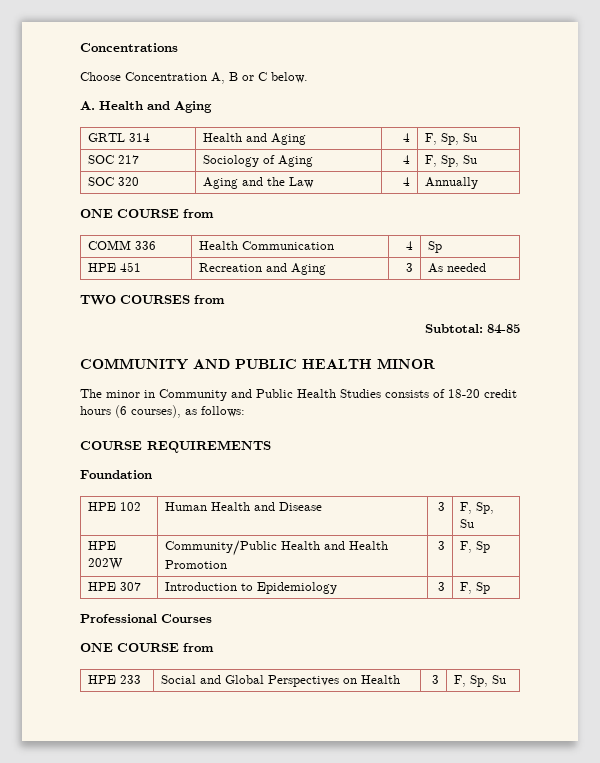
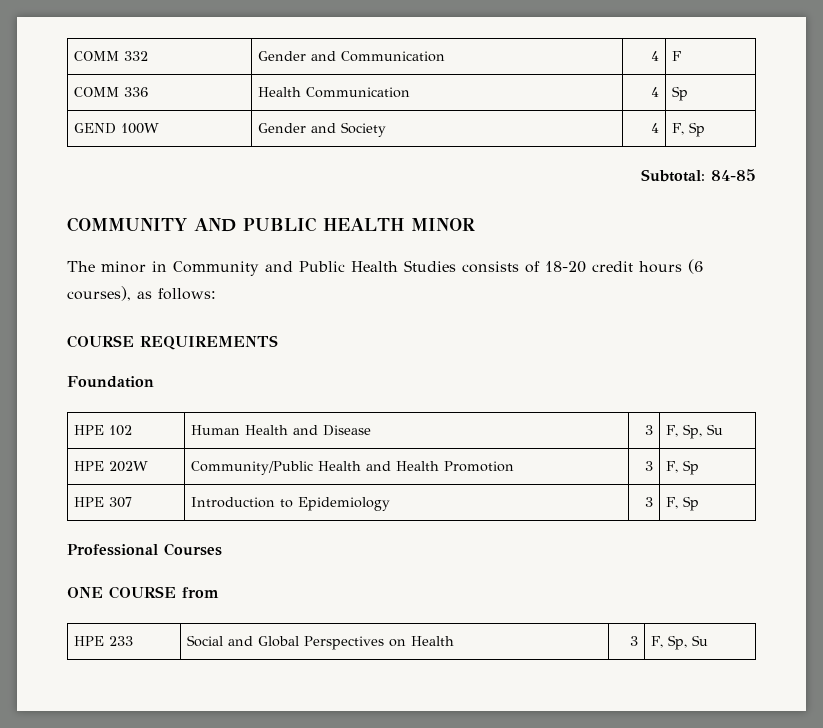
- Concentrations
- Choose Concentration A, B or C below.
- A. Health and Aging
- GRTL 314 | Health and Aging | 4 | F, Sp, Su
- SOC 217 | Sociology of Aging | 4 | F, Sp, Su
- SOC 320 | Aging and the Law | 4 | Annually
- ONE COURSE from
+ COMM 332 | Gender and Communication | 4 | F
- HPE 451 | Recreation and Aging | 3 | As needed
- TWO COURSES from
+ GEND 100W | Gender and Society | 4 | F, Sp

